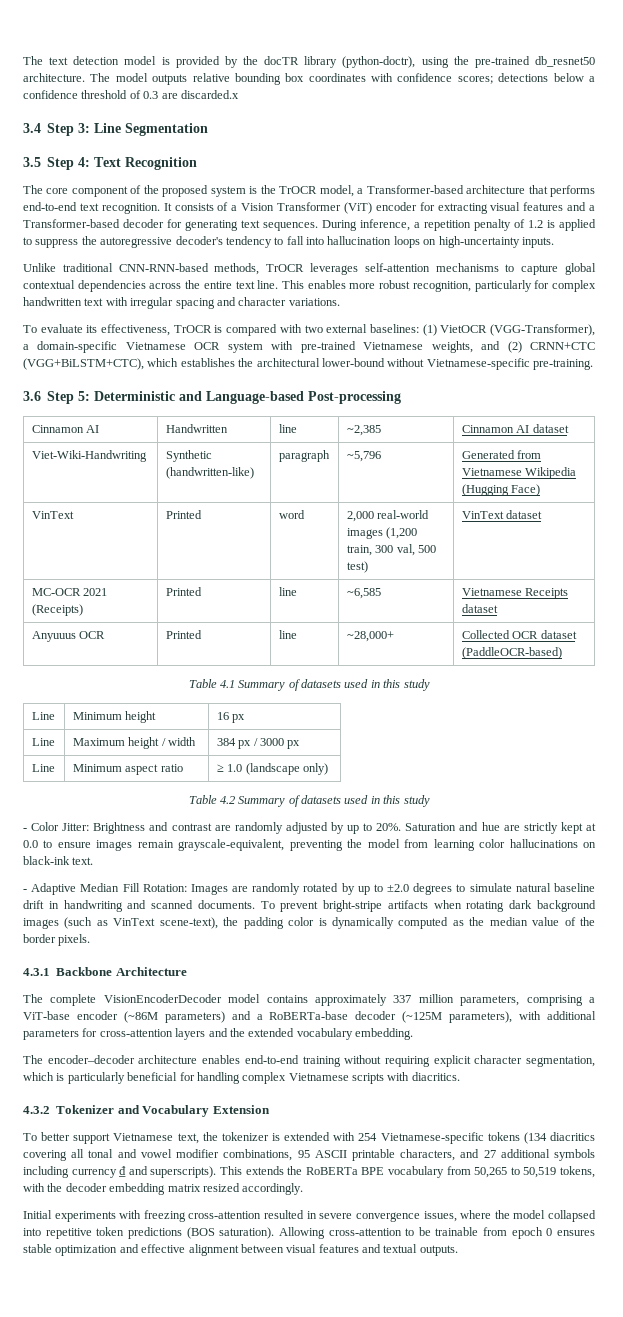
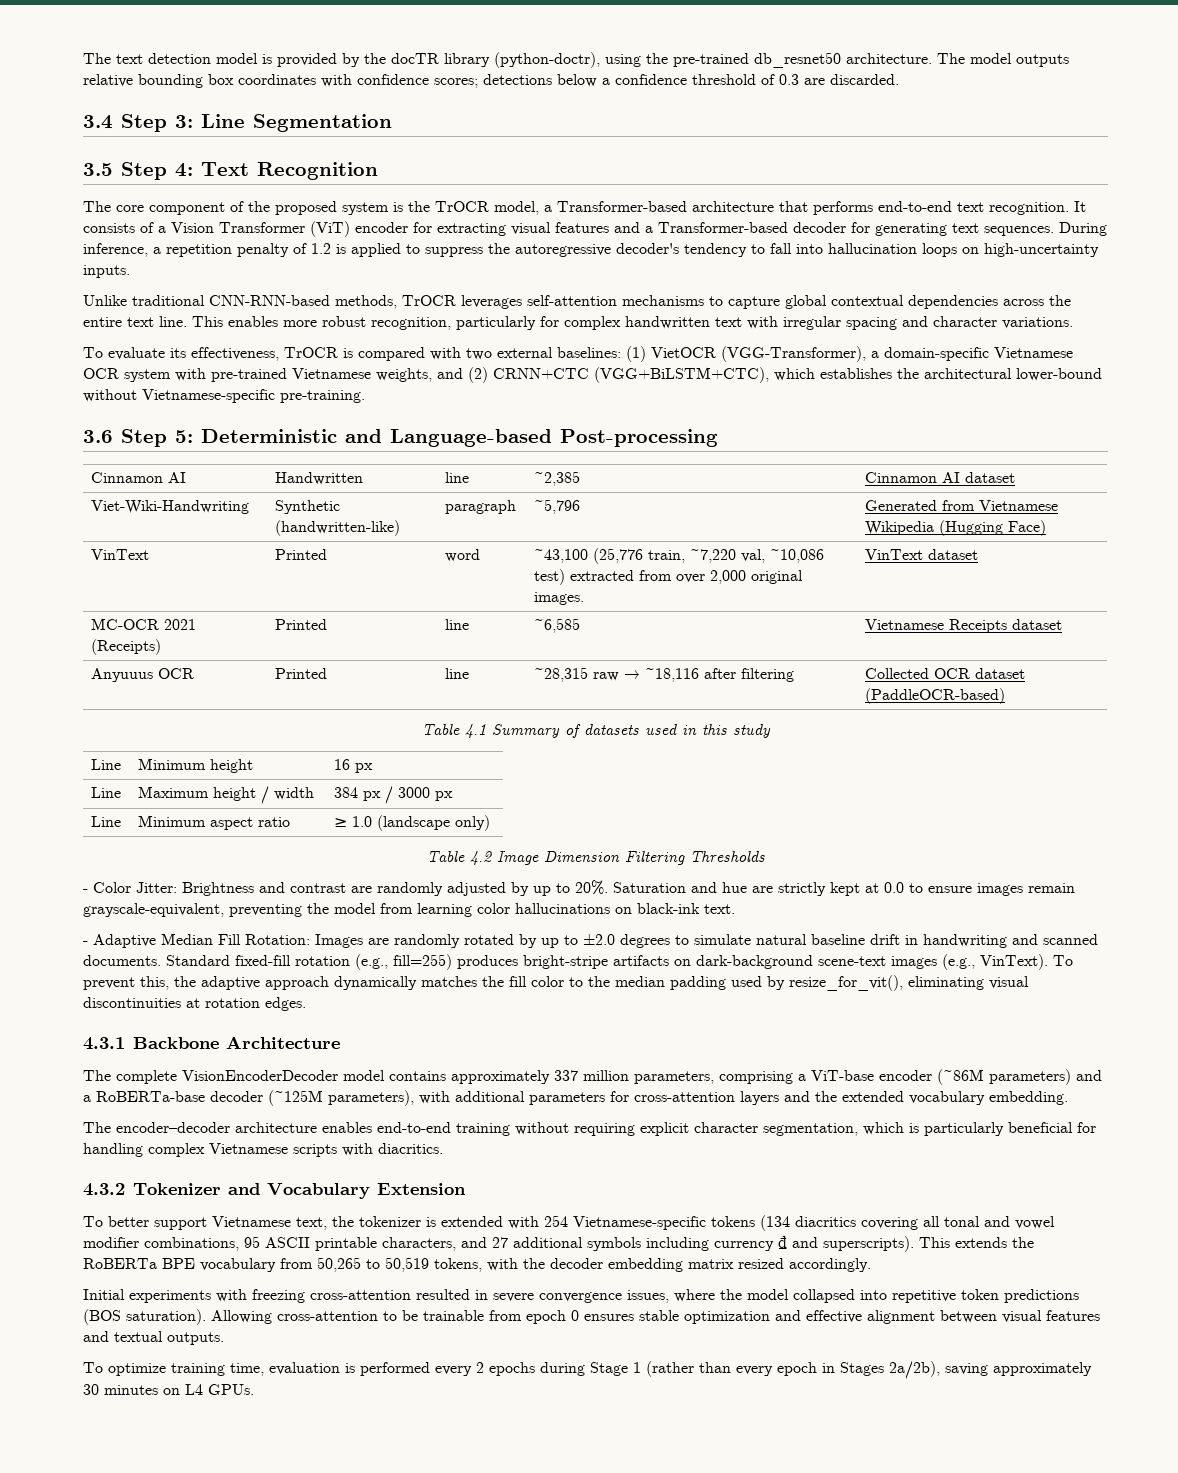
- The model outputs relative bounding box coordinates with confidence scores; detections below a confidence threshold of 0.3 are discarded.x
+ The model outputs relative bounding box coordinates with confidence scores; detections below a confidence threshold of 0.3 are discarded.
- VinText | Printed | word | 2,000 real-world images (1,200 train, 300 val, 500 test) | VinText dataset
+ VinText | Printed | word | ~43,100 (25,776 train, ~7,220 val, ~10,086 test) extracted from over 2,000 original images. | VinText dataset
- Anyuuus OCR | Printed | line | ~28,000+ | Collected OCR dataset (PaddleOCR-based)
+ Anyuuus OCR | Printed | line | ~28,315 raw → ~18,116 after filtering | Collected OCR dataset (PaddleOCR-based)
- Table 4.2 Summary of datasets used in this study
+ Table 4.2 Image Dimension Filtering Thresholds
- To prevent bright-stripe artifacts when rotating dark background images (such as VinText scene-text), the padding color is dynamically computed as the median value of the border pixels.
+ Standard fixed-fill rotation (e.g., fill=255) produces bright-stripe artifacts on dark-background scene-text images (e.g., VinText). To prevent this, the adaptive approach dynamically matches the fill color to the median padding used by resize_for_vit(), eliminating visual discontinuities at rotation edges.
+ To optimize training time, evaluation is performed every 2 epochs during Stage 1 (rather than every epoch in Stages 2a/2b), saving approximately 30 minutes on L4 GPUs.

